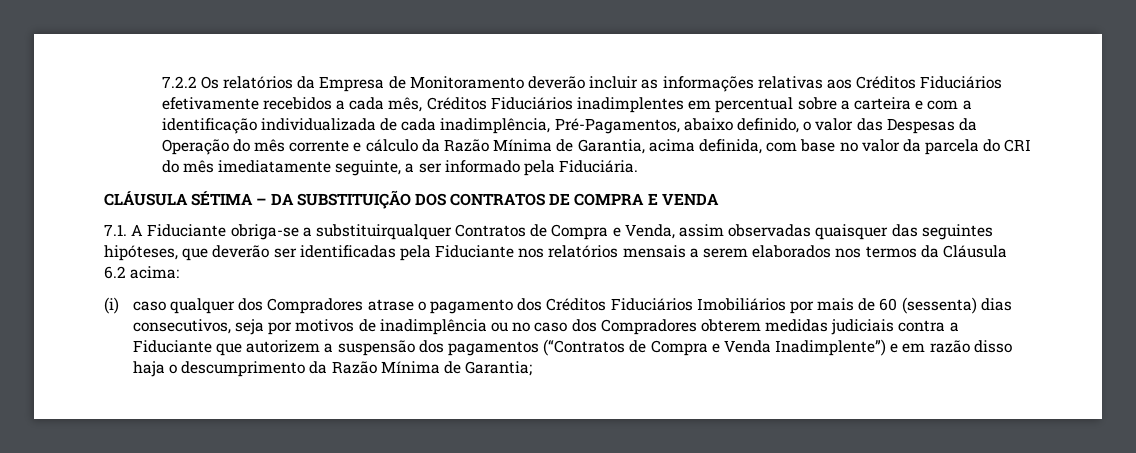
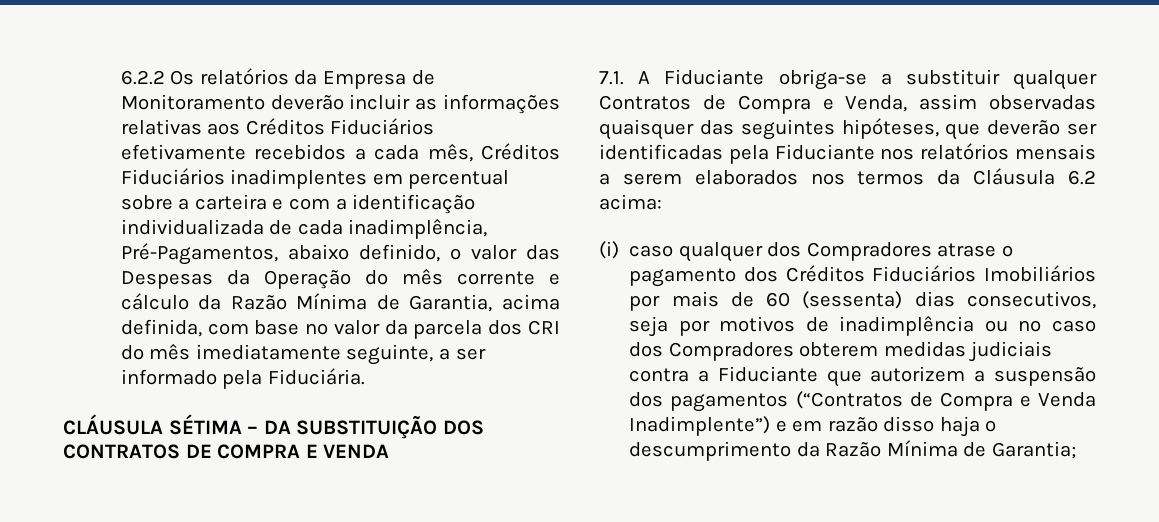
- 7.2.2 Os relatórios da Empresa de Monitoramento deverão incluir as informações relativas aos Créditos Fiduciários efetivamente recebidos a cada mês, Créditos Fiduciários inadimplentes em percentual sobre a carteira e com a identificação individualizada de cada inadimplência, Pré-Pagamentos, abaixo definido, o valor das Despesas da Operação do mês corrente e cálculo da Razão Mínima de Garantia, acima definida, com base no valor da parcela do CRI do mês imediatamente seguinte, a ser informado pela Fiduciária.
+ 6.2.2 Os relatórios da Empresa de Monitoramento deverão incluir as informações relativas aos Créditos Fiduciários efetivamente recebidos a cada mês, Créditos Fiduciários inadimplentes em percentual sobre a carteira e com a identificação individualizada de cada inadimplência, Pré-Pagamentos, abaixo definido, o valor das Despesas da Operação do mês corrente e cálculo da Razão Mínima de Garantia, acima definida, com base no valor da parcela dos CRI do mês imediatamente seguinte, a ser informado pela Fiduciária.
- 7.1. A Fiduciante obriga-se a substituirqualquer Contratos de Compra e Venda, assim observadas quaisquer das seguintes hipóteses, que deverão ser identificadas pela Fiduciante nos relatórios mensais a serem elaborados nos termos da Cláusula 6.2 acima:
+ 7.1. A Fiduciante obriga-se a substituir qualquer Contratos de Compra e Venda, assim observadas quaisquer das seguintes hipóteses, que deverão ser identificadas pela Fiduciante nos relatórios mensais a serem elaborados nos termos da Cláusula 6.2 acima:

